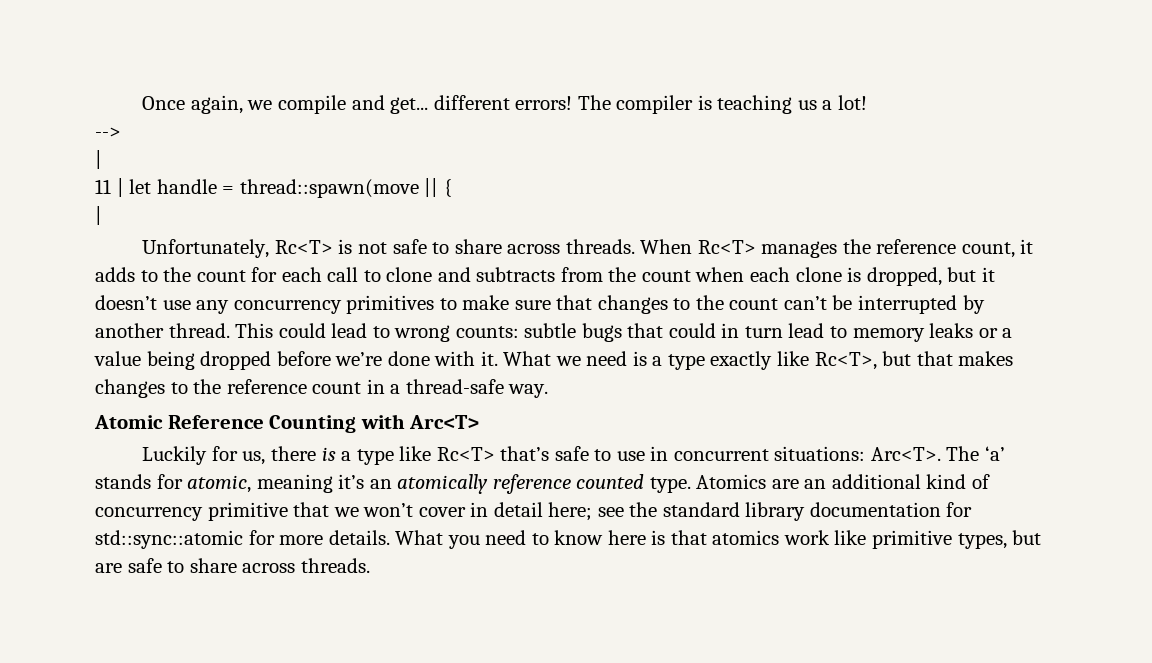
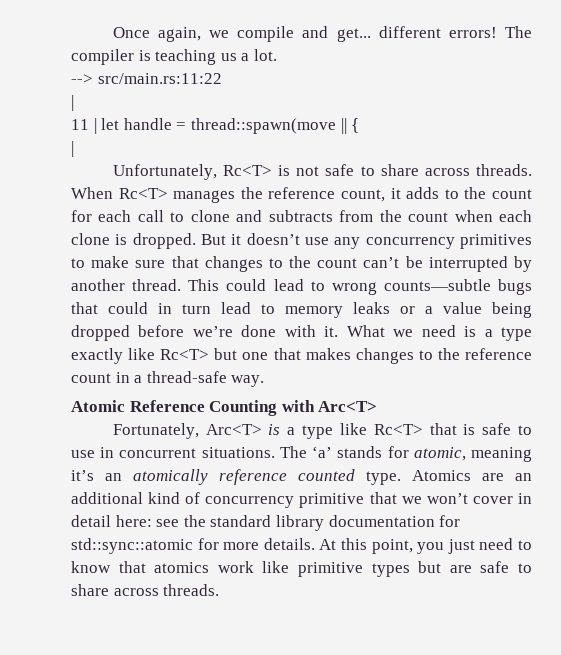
- The compiler is teaching us a lot!
+ The compiler is teaching us a lot.
- -->
+ --> src/main.rs:11:22
- When Rc<T> manages the reference count, it adds to the count for each call to clone and subtracts from the count when each clone is dropped, but it doesn’t use any concurrency primitives to make sure that changes to the count can’t be interrupted by another thread.
+ When Rc<T> manages the reference count, it adds to the count for each call to clone and subtracts from the count when each clone is dropped. But it doesn’t use any concurrency primitives to make sure that changes to the count can’t be interrupted by another thread.
- This could lead to wrong counts: subtle bugs that could in turn lead to memory leaks or a value being dropped before we’re done with it.
+ This could lead to wrong counts—subtle bugs that could in turn lead to memory leaks or a value being dropped before we’re done with it.
- What we need is a type exactly like Rc<T>, but that makes changes to the reference count in a thread-safe way.
+ What we need is a type exactly like Rc<T> but one that makes changes to the reference count in a thread-safe way.
- Luckily for us, there is a type like Rc<T> that’s safe to use in concurrent situations: Arc<T>.
+ Fortunately, Arc<T> is a type like Rc<T> that is safe to use in concurrent situations.
- Atomics are an additional kind of concurrency primitive that we won’t cover in detail here; see the standard library documentation for std::sync::atomic for more details.
+ Atomics are an additional kind of concurrency primitive that we won’t cover in detail here: see the standard library documentation for std::sync::atomic for more details.
- What you need to know here is that atomics work like primitive types, but are safe to share across threads.
+ At this point, you just need to know that atomics work like primitive types but are safe to share across threads.

